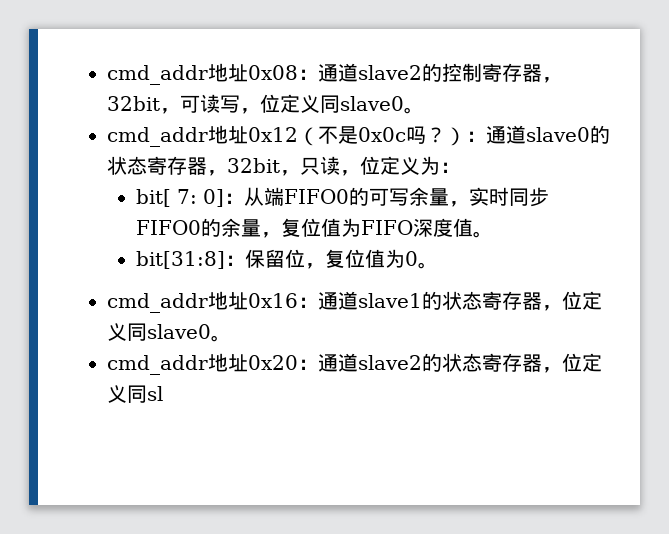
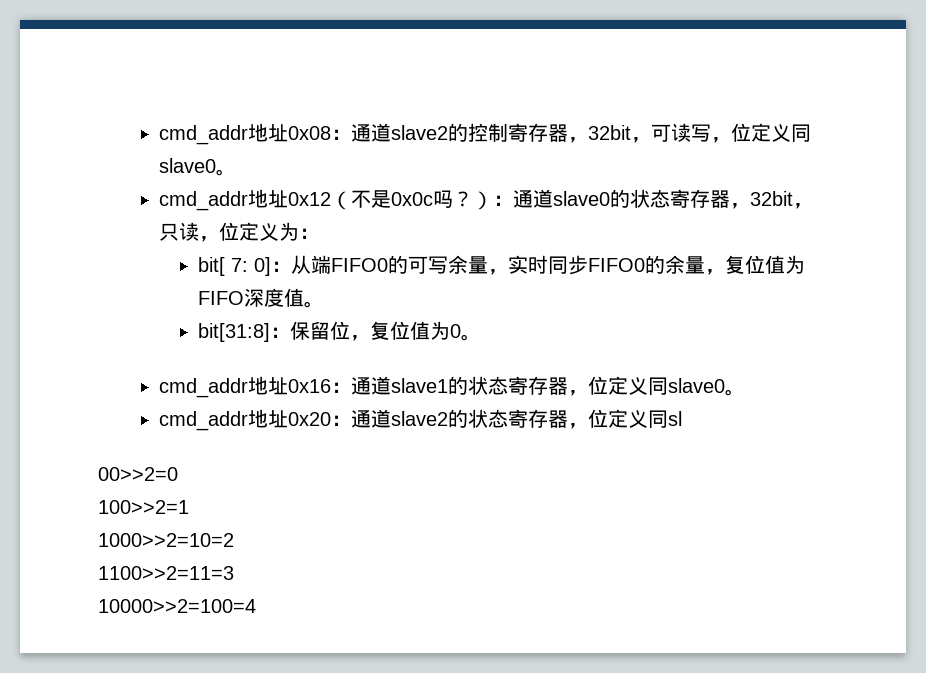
+ 00>>2=0
+ 100>>2=1
+ 1000>>2=10=2
+ 1100>>2=11=3
+ 10000>>2=100=4

